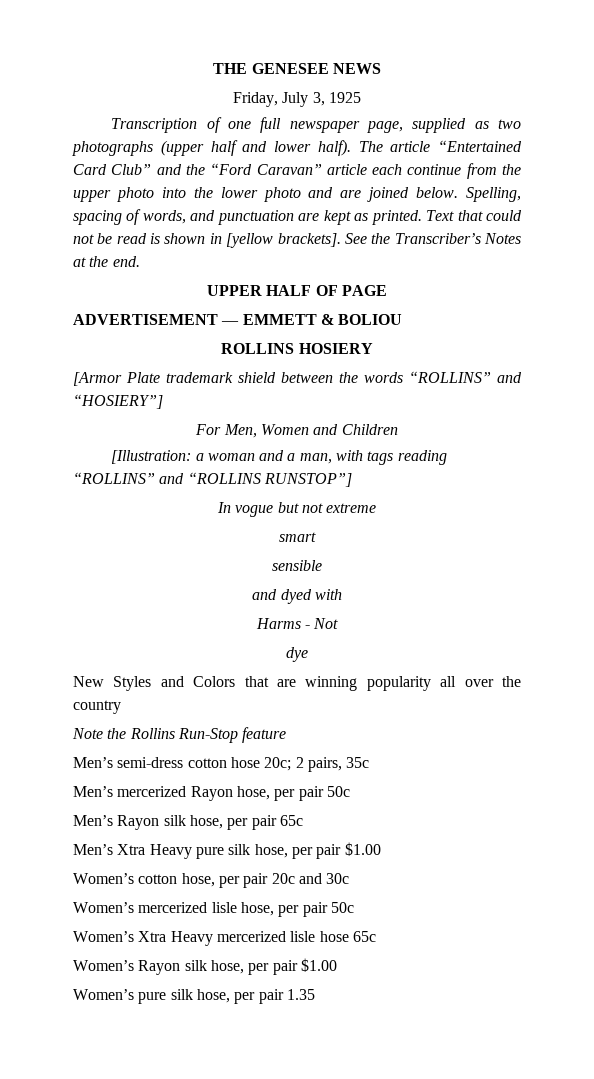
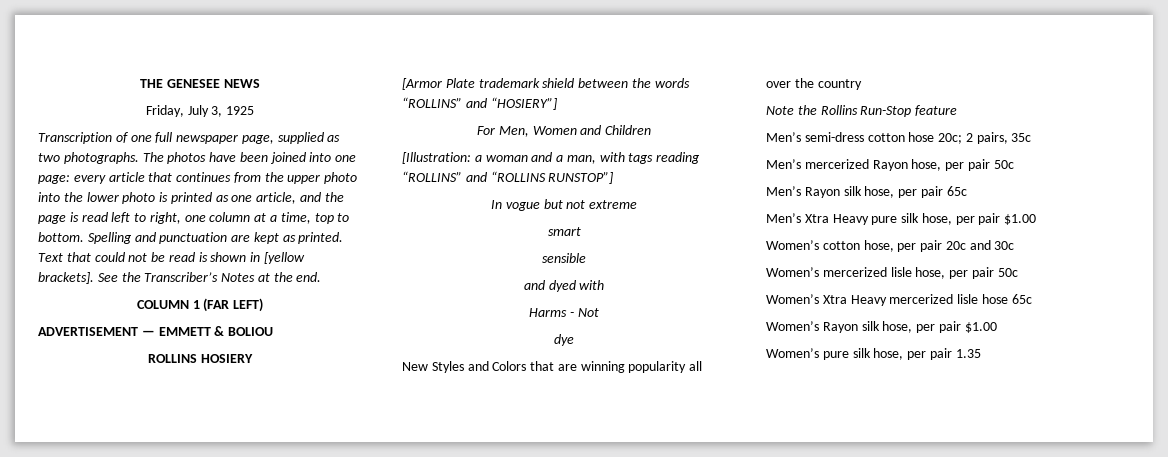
- Transcription of one full newspaper page, supplied as two photographs (upper half and lower half). The article “Entertained Card Club” and the “Ford Caravan” article each continue from the upper photo into the lower photo and are joined below. Spelling, spacing of words, and punctuation are kept as printed.
+ Transcription of one full newspaper page, supplied as two photographs. The photos have been joined into one page: every article that continues from the upper photo into the lower photo is printed as one article, and the page is read left to right, one column at a time, top to bottom. Spelling and punctuation are kept as printed.
- UPPER HALF OF PAGE
+ COLUMN 1 (FAR LEFT)

